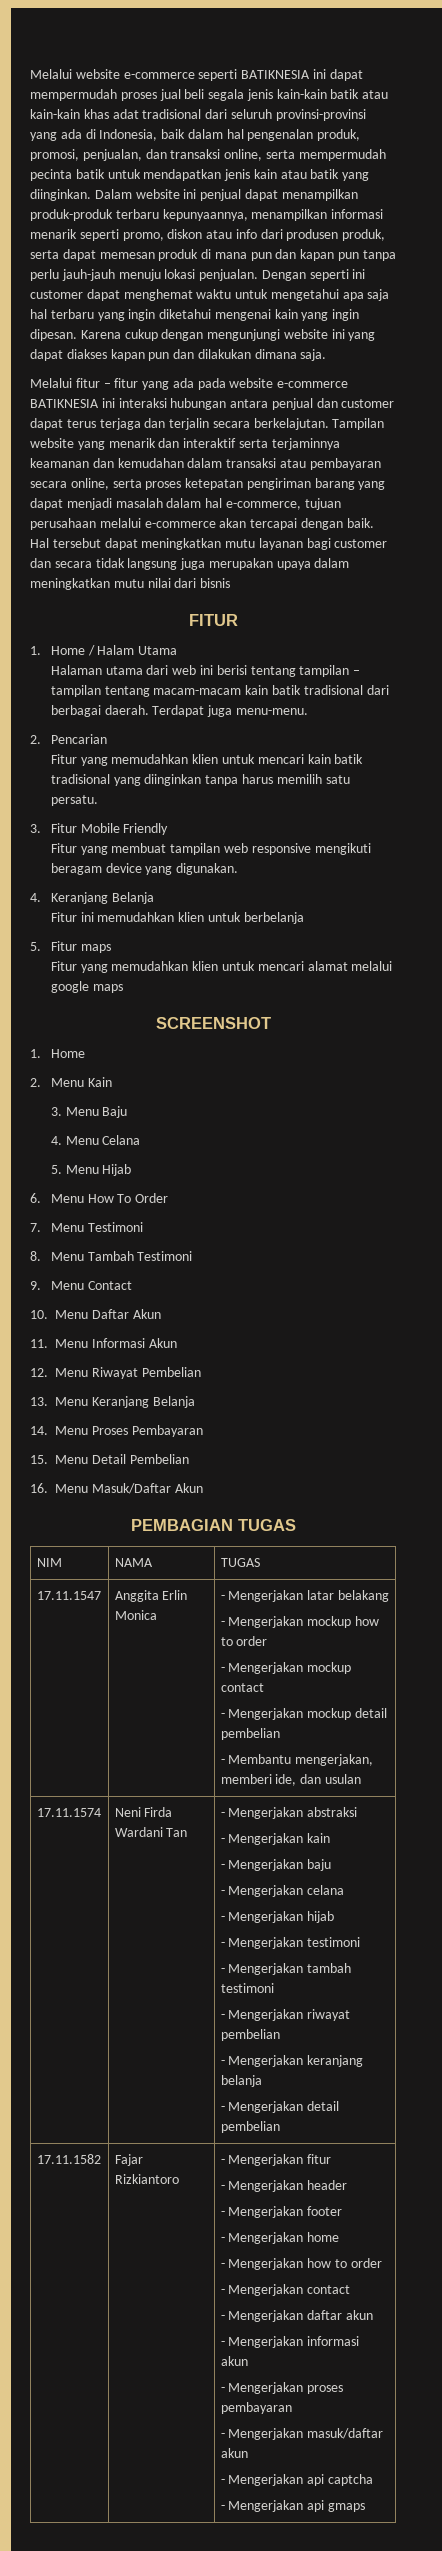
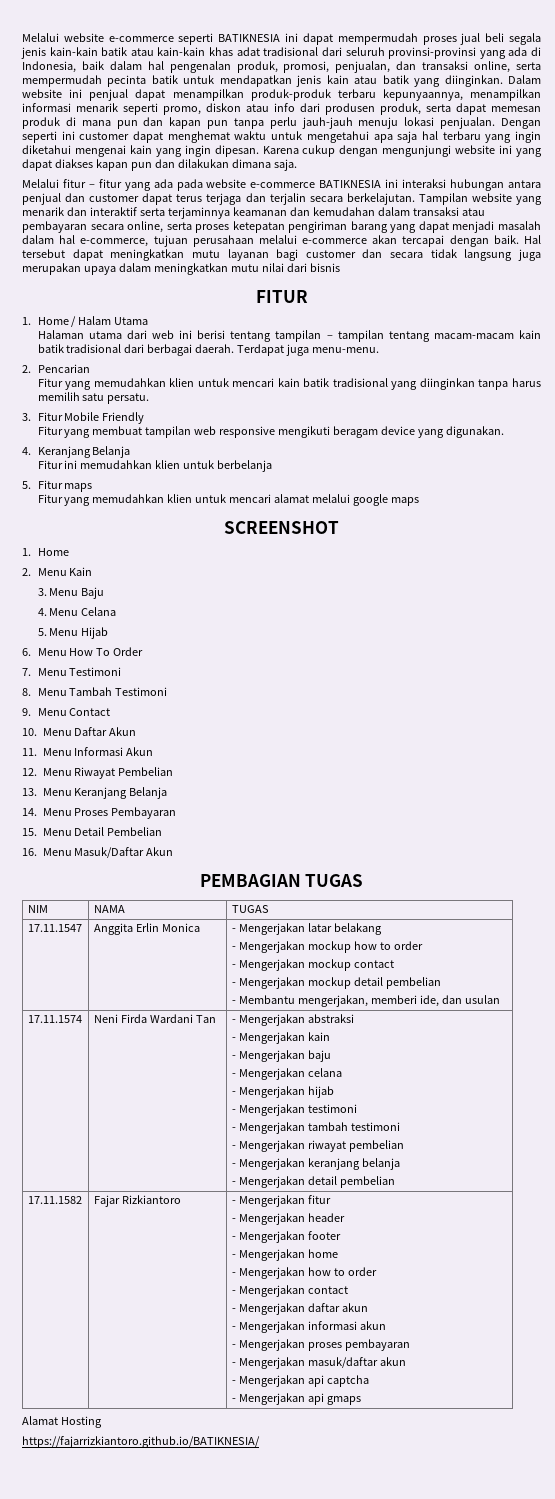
+ Alamat Hosting
+ https://fajarrizkiantoro.github.io/BATIKNESIA/

